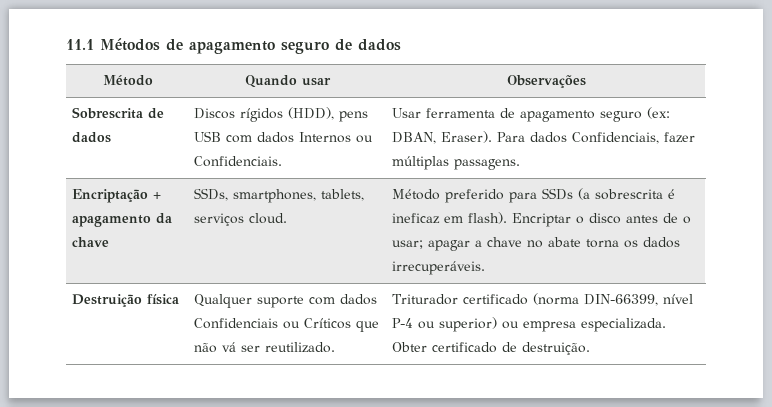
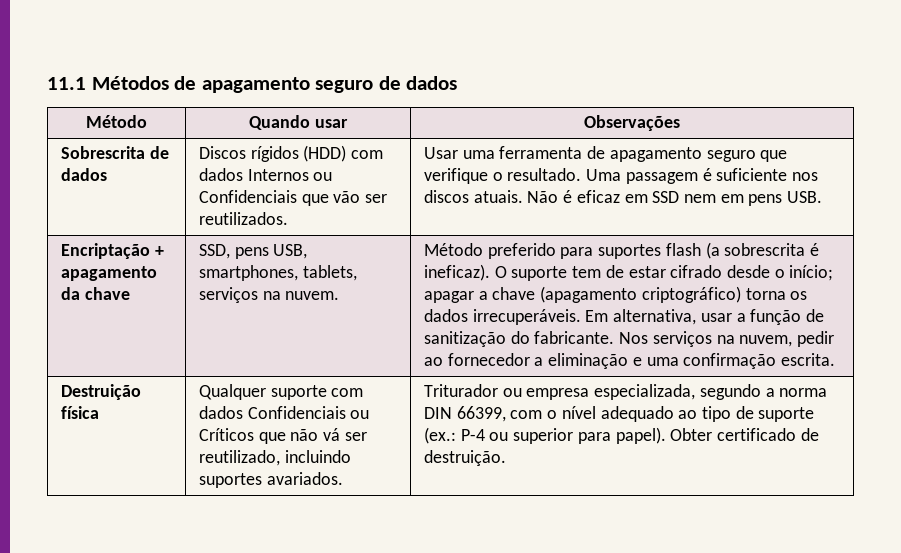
- Discos rígidos (HDD), pens USB com dados Internos ou Confidenciais.
+ Discos rígidos (HDD) com dados Internos ou Confidenciais que vão ser reutilizados.
- Usar ferramenta de apagamento seguro (ex: DBAN, Eraser). Para dados Confidenciais, fazer múltiplas passagens.
+ Usar uma ferramenta de apagamento seguro que verifique o resultado. Uma passagem é suficiente nos discos atuais. Não é eficaz em SSD nem em pens USB.
- SSDs, smartphones, tablets, serviços cloud.
+ SSD, pens USB, smartphones, tablets, serviços na nuvem.
- Método preferido para SSDs (a sobrescrita é ineficaz em flash). Encriptar o disco antes de o usar; apagar a chave no abate torna os dados irrecuperáveis.
+ Método preferido para suportes flash (a sobrescrita é ineficaz). O suporte tem de estar cifrado desde o início; apagar a chave (apagamento criptográfico) torna os dados irrecuperáveis. Em alternativa, usar a função de sanitização do fabricante. Nos serviços na nuvem, pedir ao fornecedor a eliminação e uma confirmação escrita.
- Qualquer suporte com dados Confidenciais ou Críticos que não vá ser reutilizado. | Triturador certificado (norma DIN-66399, nível P-4 ou superior) ou empresa especializada.
+ Qualquer suporte com dados Confidenciais ou Críticos que não vá ser reutilizado, incluindo suportes avariados. | Triturador ou empresa especializada, segundo a norma DIN 66399, com o nível adequado ao tipo de suporte (ex.: P-4 ou superior para papel).

